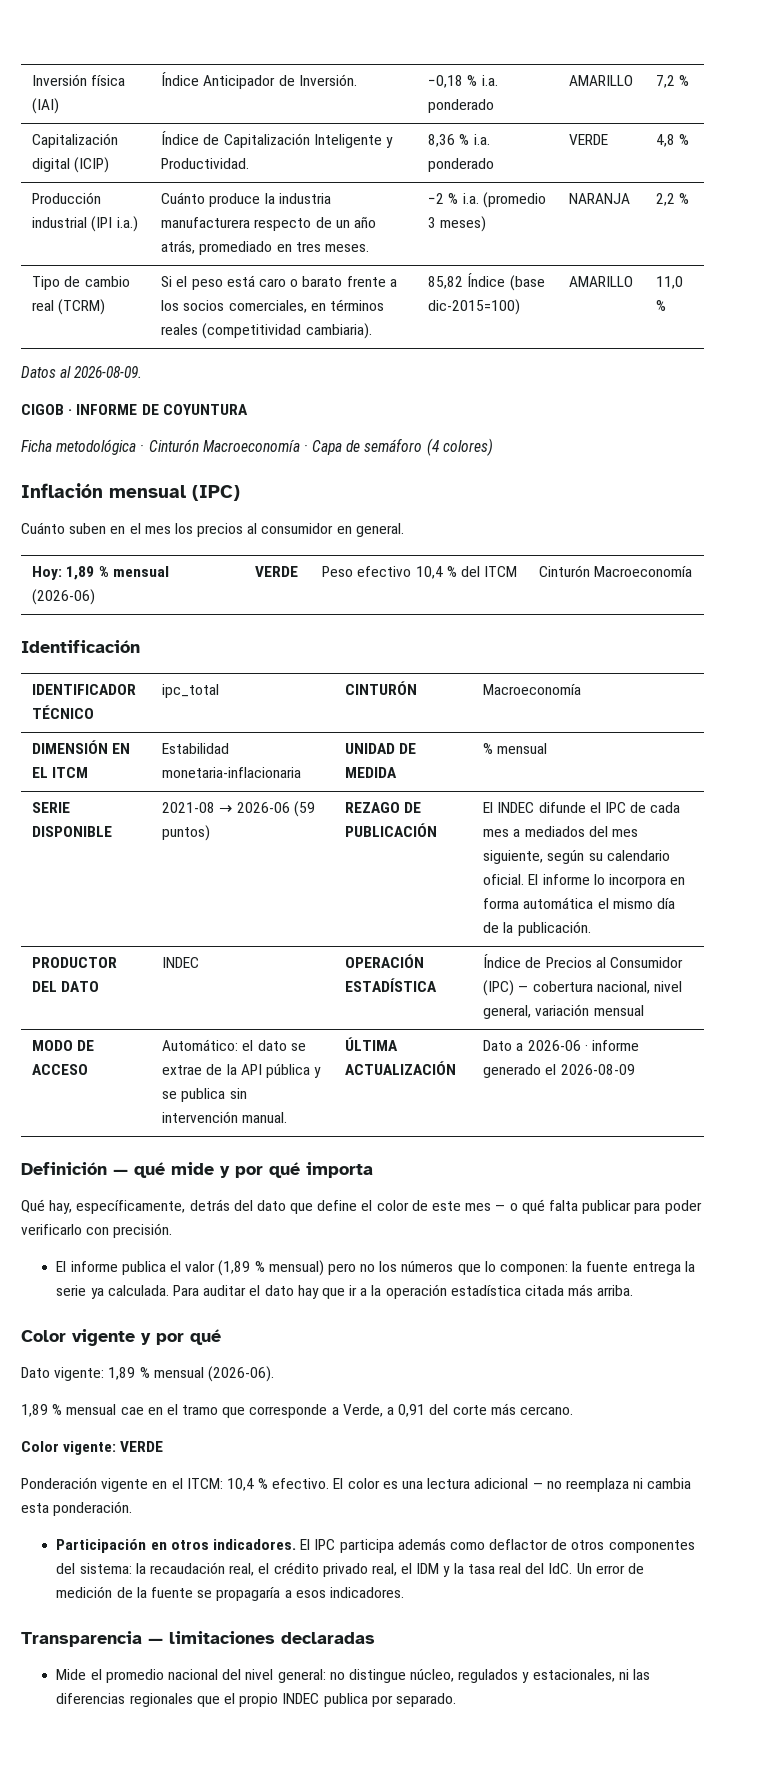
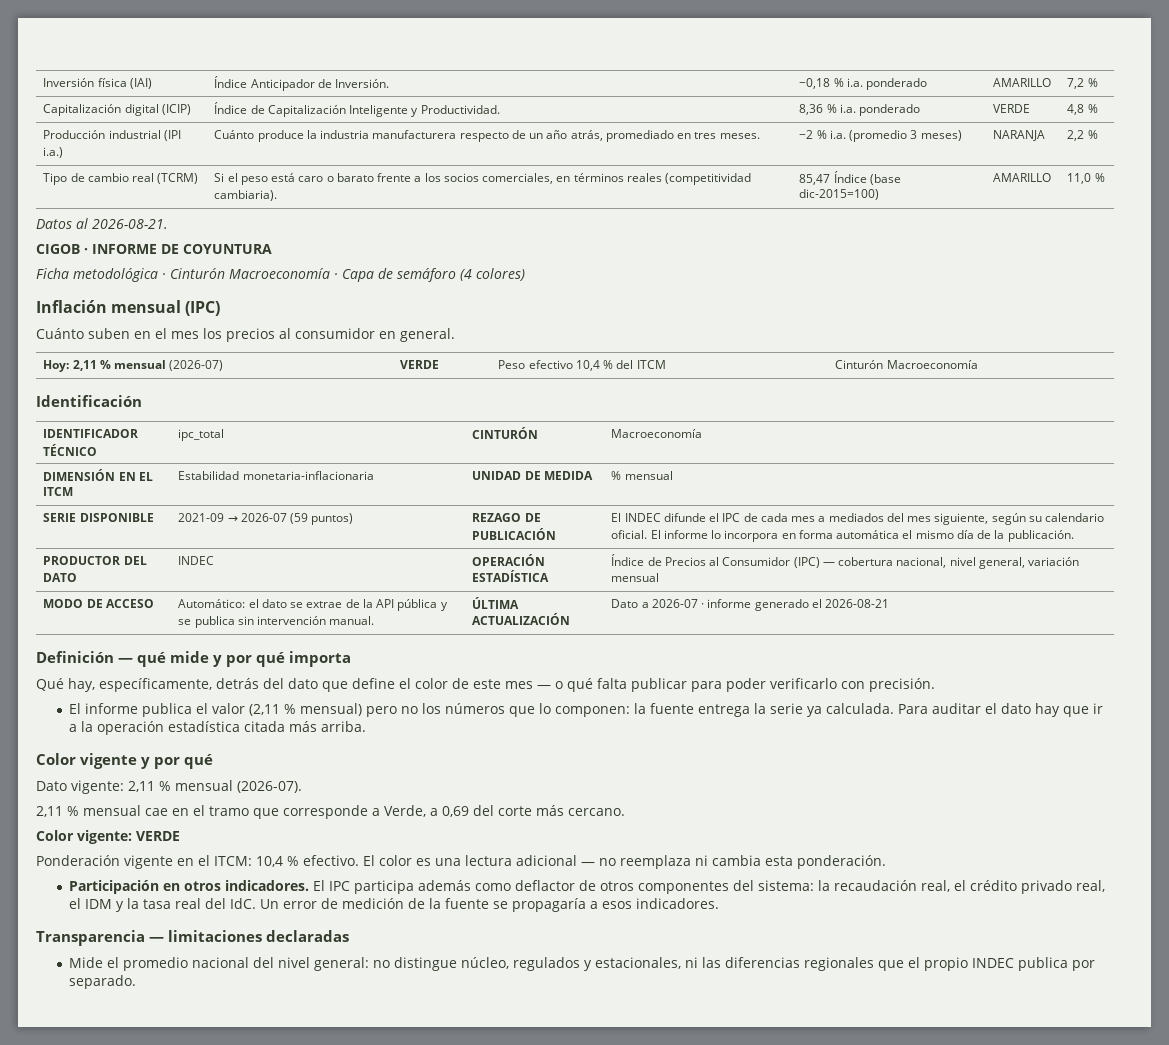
- Tipo de cambio real (TCRM) | Si el peso está caro o barato frente a los socios comerciales, en términos reales (competitividad cambiaria). | 85,82 Índice (base dic-2015=100) | AMARILLO | 11,0 %
+ Tipo de cambio real (TCRM) | Si el peso está caro o barato frente a los socios comerciales, en términos reales (competitividad cambiaria). | 85,47 Índice (base dic-2015=100) | AMARILLO | 11,0 %
- Datos al 2026-08-09.
+ Datos al 2026-08-21.
- Hoy: 1,89 % mensual (2026-06) | VERDE | Peso efectivo 10,4 % del ITCM | Cinturón Macroeconomía
+ Hoy: 2,11 % mensual (2026-07) | VERDE | Peso efectivo 10,4 % del ITCM | Cinturón Macroeconomía
- SERIE DISPONIBLE | 2021-08 → 2026-06 (59 puntos) | REZAGO DE PUBLICACIÓN | El INDEC difunde el IPC de cada mes a mediados del mes siguiente, según su calendario oficial. El informe lo incorpora en forma automática el mismo día de la publicación.
+ SERIE DISPONIBLE | 2021-09 → 2026-07 (59 puntos) | REZAGO DE PUBLICACIÓN | El INDEC difunde el IPC de cada mes a mediados del mes siguiente, según su calendario oficial. El informe lo incorpora en forma automática el mismo día de la publicación.
- MODO DE ACCESO | Automático: el dato se extrae de la API pública y se publica sin intervención manual. | ÚLTIMA ACTUALIZACIÓN | Dato a 2026-06 · informe generado el 2026-08-09
+ MODO DE ACCESO | Automático: el dato se extrae de la API pública y se publica sin intervención manual. | ÚLTIMA ACTUALIZACIÓN | Dato a 2026-07 · informe generado el 2026-08-21
- El informe publica el valor (1,89 % mensual) pero no los números que lo componen: la fuente entrega la serie ya calculada.
+ El informe publica el valor (2,11 % mensual) pero no los números que lo componen: la fuente entrega la serie ya calculada.
- Dato vigente: 1,89 % mensual (2026-06).
- 1,89 % mensual cae en el tramo que corresponde a Verde, a 0,91 del corte más cercano.
+ Dato vigente: 2,11 % mensual (2026-07).
+ 2,11 % mensual cae en el tramo que corresponde a Verde, a 0,69 del corte más cercano.

